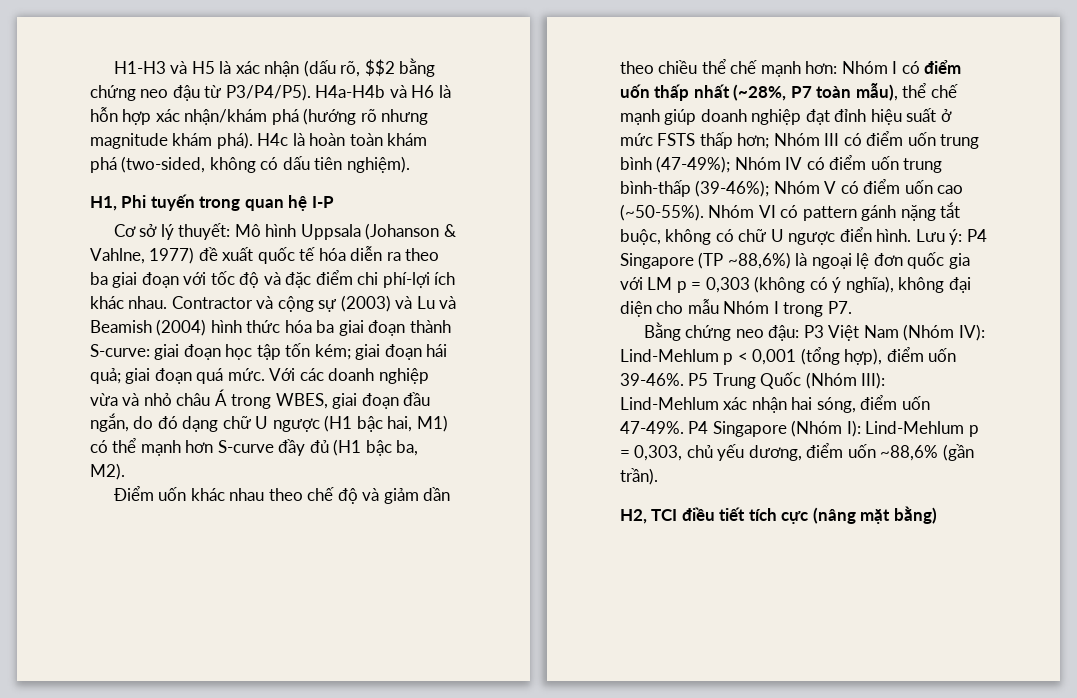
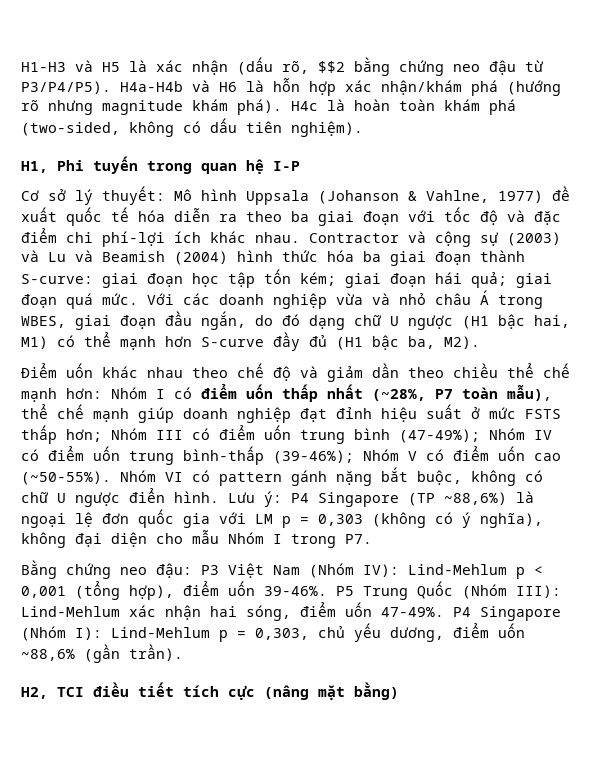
- Nhóm VI có pattern gánh nặng tắt buộc, không có chữ U ngược điển hình.
+ Nhóm VI có pattern gánh nặng bắt buộc, không có chữ U ngược điển hình.

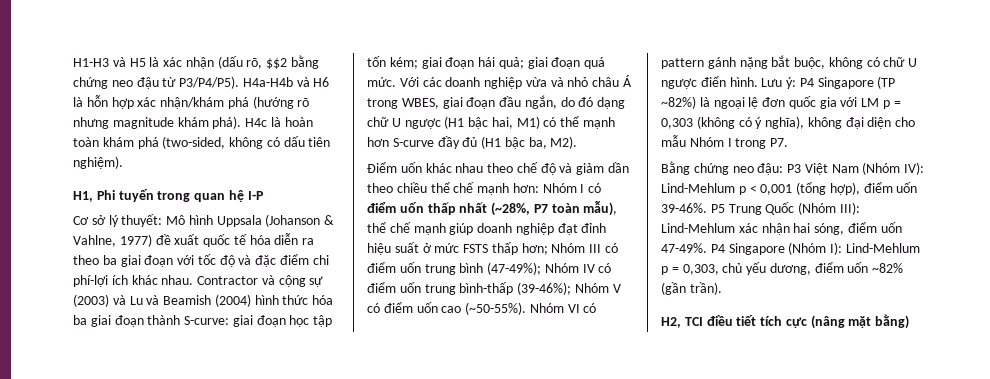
- Lưu ý: P4 Singapore (TP ~88,6%) là ngoại lệ đơn quốc gia với LM p = 0,303 (không có ý nghĩa), không đại diện cho mẫu Nhóm I trong P7.
+ Lưu ý: P4 Singapore (TP ~82%) là ngoại lệ đơn quốc gia với LM p = 0,303 (không có ý nghĩa), không đại diện cho mẫu Nhóm I trong P7.
- P4 Singapore (Nhóm I): Lind-Mehlum p = 0,303, chủ yếu dương, điểm uốn ~88,6% (gần trần).
+ P4 Singapore (Nhóm I): Lind-Mehlum p = 0,303, chủ yếu dương, điểm uốn ~82% (gần trần).

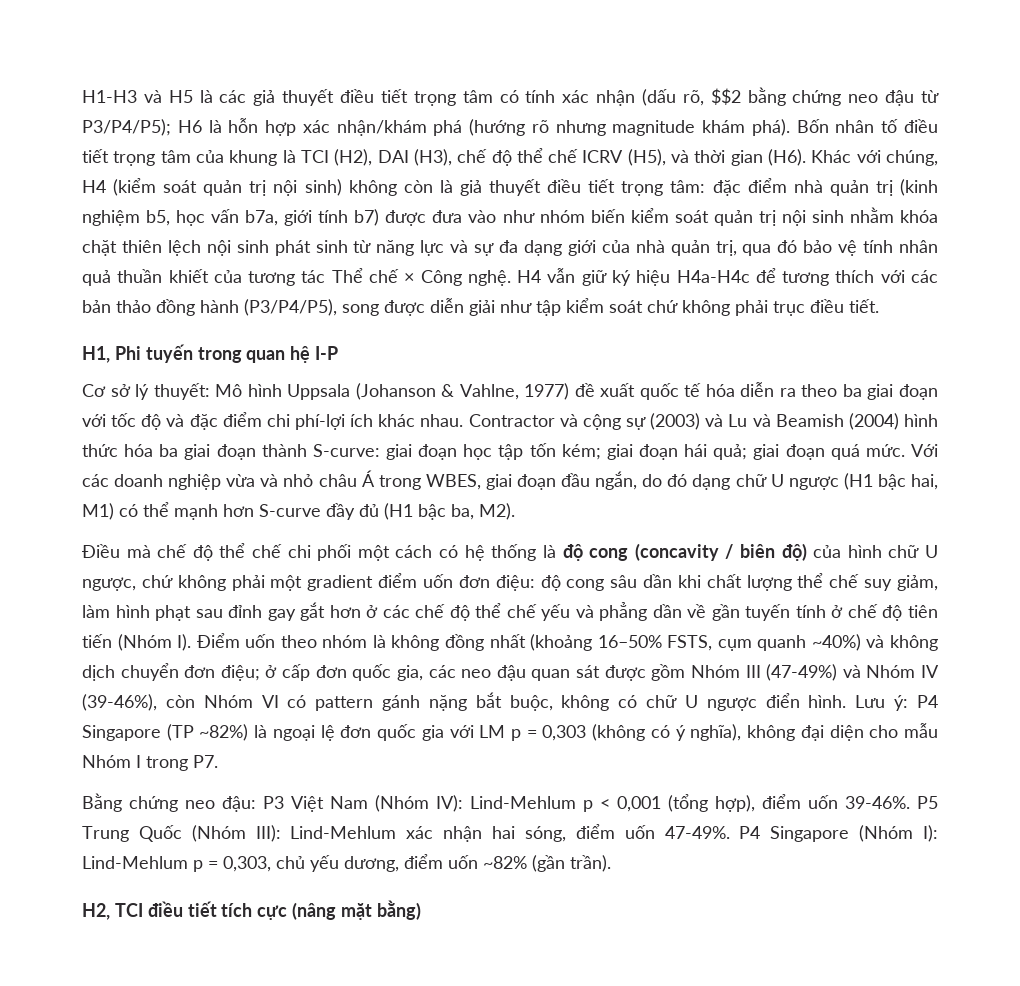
- H1-H3 và H5 là xác nhận (dấu rõ, $$2 bằng chứng neo đậu từ P3/P4/P5). H4a-H4b và H6 là hỗn hợp xác nhận/khám phá (hướng rõ nhưng magnitude khám phá).
+ H1-H3 và H5 là các giả thuyết điều tiết trọng tâm có tính xác nhận (dấu rõ, $$2 bằng chứng neo đậu từ P3/P4/P5); H6 là hỗn hợp xác nhận/khám phá (hướng rõ nhưng magnitude khám phá).
- H4c là hoàn toàn khám phá (two-sided, không có dấu tiên nghiệm).
+ Bốn nhân tố điều tiết trọng tâm của khung là TCI (H2), DAI (H3), chế độ thể chế ICRV (H5), và thời gian (H6). Khác với chúng, H4 (kiểm soát quản trị nội sinh) không còn là giả thuyết điều tiết trọng tâm: đặc điểm nhà quản trị (kinh nghiệm b5, học vấn b7a, giới tính b7) được đưa vào như nhóm biến kiểm soát quản trị nội sinh nhằm khóa chặt thiên lệch nội sinh phát sinh từ năng lực và sự đa dạng giới của nhà quản trị, qua đó bảo vệ tính nhân quả thuần khiết của tương tác Thể chế × Công nghệ. H4 vẫn giữ ký hiệu H4a-H4c để tương thích với các bản thảo đồng hành (P3/P4/P5), song được diễn giải như tập kiểm soát chứ không phải trục điều tiết.
- Điểm uốn khác nhau theo chế độ và giảm dần theo chiều thể chế mạnh hơn: Nhóm I có điểm uốn thấp nhất (~28%, P7 toàn mẫu), thể chế mạnh giúp doanh nghiệp đạt đỉnh hiệu suất ở mức FSTS thấp hơn; Nhóm III có điểm uốn trung bình (47-49%); Nhóm IV có điểm uốn trung bình-thấp (39-46%); Nhóm V có điểm uốn cao (~50-55%). Nhóm VI có pattern gánh nặng bắt buộc, không có chữ U ngược điển hình.
+ Điều mà chế độ thể chế chi phối một cách có hệ thống là độ cong (concavity / biên độ) của hình chữ U ngược, chứ không phải một gradient điểm uốn đơn điệu: độ cong sâu dần khi chất lượng thể chế suy giảm, làm hình phạt sau đỉnh gay gắt hơn ở các chế độ thể chế yếu và phẳng dần về gần tuyến tính ở chế độ tiên tiến (Nhóm I). Điểm uốn theo nhóm là không đồng nhất (khoảng 16–50% FSTS, cụm quanh ~40%) và không dịch chuyển đơn điệu; ở cấp đơn quốc gia, các neo đậu quan sát được gồm Nhóm III (47-49%) và Nhóm IV (39-46%), còn Nhóm VI có pattern gánh nặng bắt buộc, không có chữ U ngược điển hình.

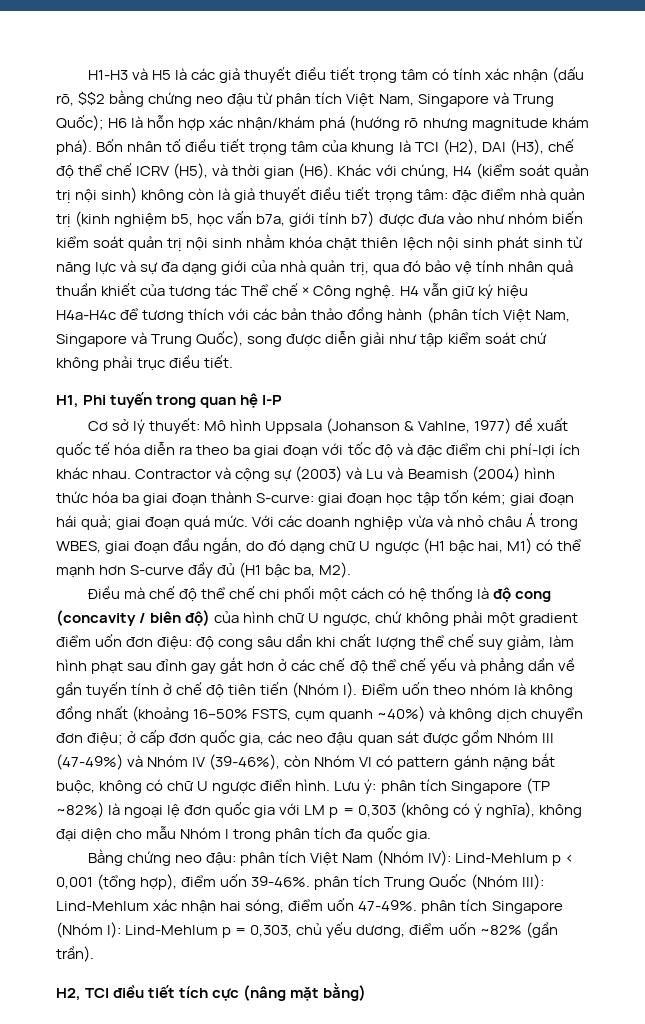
- H1-H3 và H5 là các giả thuyết điều tiết trọng tâm có tính xác nhận (dấu rõ, $$2 bằng chứng neo đậu từ P3/P4/P5); H6 là hỗn hợp xác nhận/khám phá (hướng rõ nhưng magnitude khám phá).
+ H1-H3 và H5 là các giả thuyết điều tiết trọng tâm có tính xác nhận (dấu rõ, $$2 bằng chứng neo đậu từ phân tích Việt Nam, Singapore và Trung Quốc); H6 là hỗn hợp xác nhận/khám phá (hướng rõ nhưng magnitude khám phá).
- H4 vẫn giữ ký hiệu H4a-H4c để tương thích với các bản thảo đồng hành (P3/P4/P5), song được diễn giải như tập kiểm soát chứ không phải trục điều tiết.
+ H4 vẫn giữ ký hiệu H4a-H4c để tương thích với các bản thảo đồng hành (phân tích Việt Nam, Singapore và Trung Quốc), song được diễn giải như tập kiểm soát chứ không phải trục điều tiết.
- Lưu ý: P4 Singapore (TP ~82%) là ngoại lệ đơn quốc gia với LM p = 0,303 (không có ý nghĩa), không đại diện cho mẫu Nhóm I trong P7.
+ Lưu ý: phân tích Singapore (TP ~82%) là ngoại lệ đơn quốc gia với LM p = 0,303 (không có ý nghĩa), không đại diện cho mẫu Nhóm I trong phân tích đa quốc gia.
- Bằng chứng neo đậu: P3 Việt Nam (Nhóm IV): Lind-Mehlum p < 0,001 (tổng hợp), điểm uốn 39-46%. P5 Trung Quốc (Nhóm III): Lind-Mehlum xác nhận hai sóng, điểm uốn 47-49%. P4 Singapore (Nhóm I): Lind-Mehlum p = 0,303, chủ yếu dương, điểm uốn ~82% (gần trần).
+ Bằng chứng neo đậu: phân tích Việt Nam (Nhóm IV): Lind-Mehlum p < 0,001 (tổng hợp), điểm uốn 39-46%. phân tích Trung Quốc (Nhóm III): Lind-Mehlum xác nhận hai sóng, điểm uốn 47-49%. phân tích Singapore (Nhóm I): Lind-Mehlum p = 0,303, chủ yếu dương, điểm uốn ~82% (gần trần).

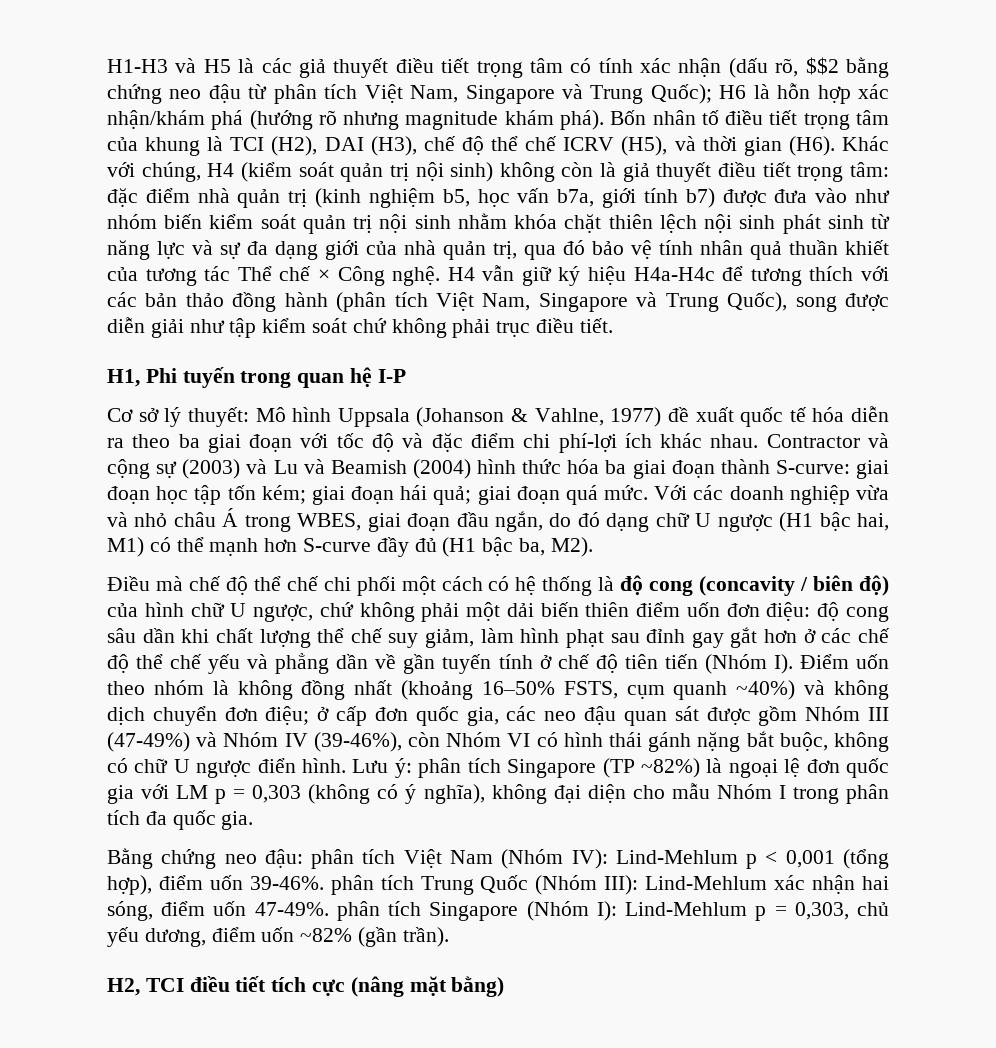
- Điều mà chế độ thể chế chi phối một cách có hệ thống là độ cong (concavity / biên độ) của hình chữ U ngược, chứ không phải một gradient điểm uốn đơn điệu:
+ Điều mà chế độ thể chế chi phối một cách có hệ thống là độ cong (concavity / biên độ) của hình chữ U ngược, chứ không phải một dải biến thiên điểm uốn đơn điệu:
- ở cấp đơn quốc gia, các neo đậu quan sát được gồm Nhóm III (47-49%) và Nhóm IV (39-46%), còn Nhóm VI có pattern gánh nặng bắt buộc, không có chữ U ngược điển hình.
+ ở cấp đơn quốc gia, các neo đậu quan sát được gồm Nhóm III (47-49%) và Nhóm IV (39-46%), còn Nhóm VI có hình thái gánh nặng bắt buộc, không có chữ U ngược điển hình.

